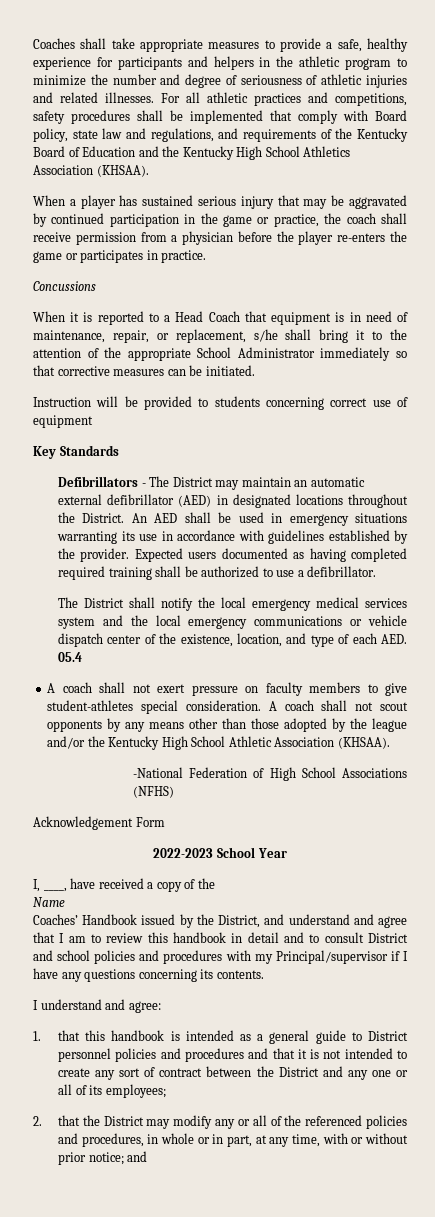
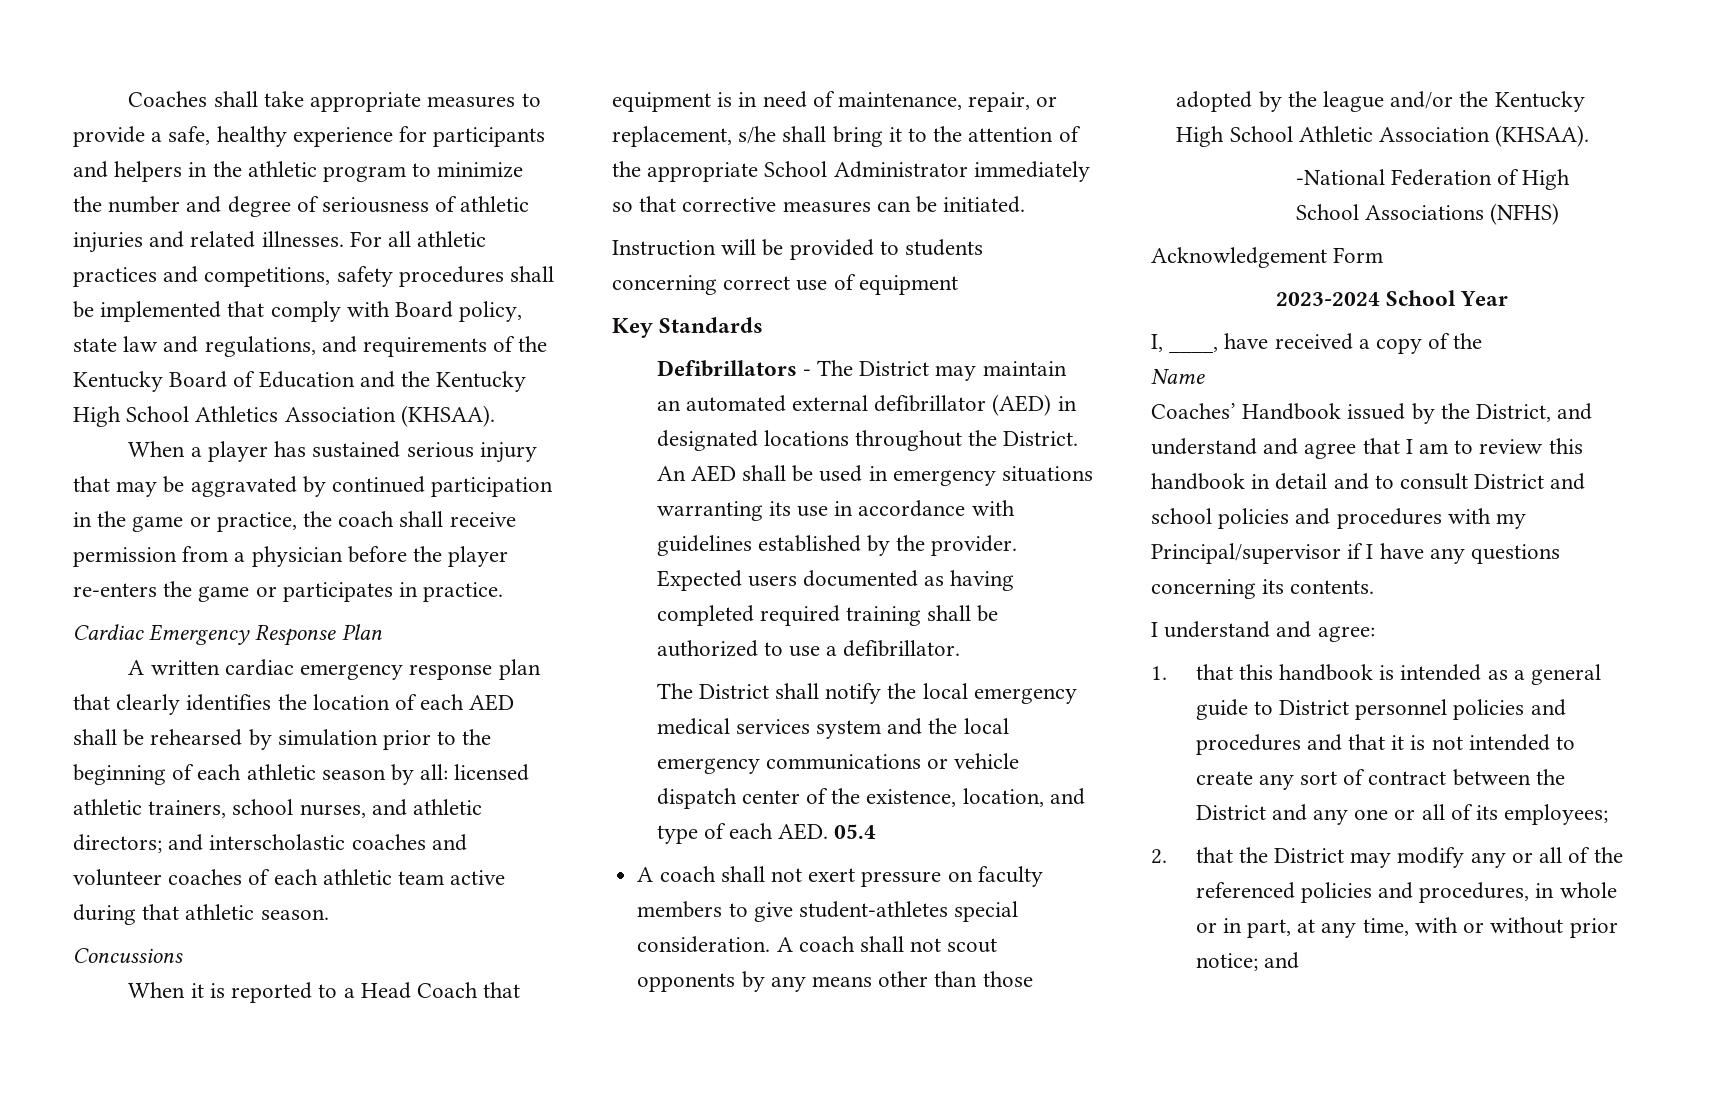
+ Cardiac Emergency Response Plan
+ A written cardiac emergency response plan that clearly identifies the location of each AED shall be rehearsed by simulation prior to the beginning of each athletic season by all: licensed athletic trainers, school nurses, and athletic directors; and interscholastic coaches and volunteer coaches of each athletic team active during that athletic season.
- Defibrillators - The District may maintain an automatic external defibrillator (AED) in designated locations throughout the District.
+ Defibrillators - The District may maintain an automated external defibrillator (AED) in designated locations throughout the District.
- 2022-2023 School Year
+ 2023-2024 School Year

